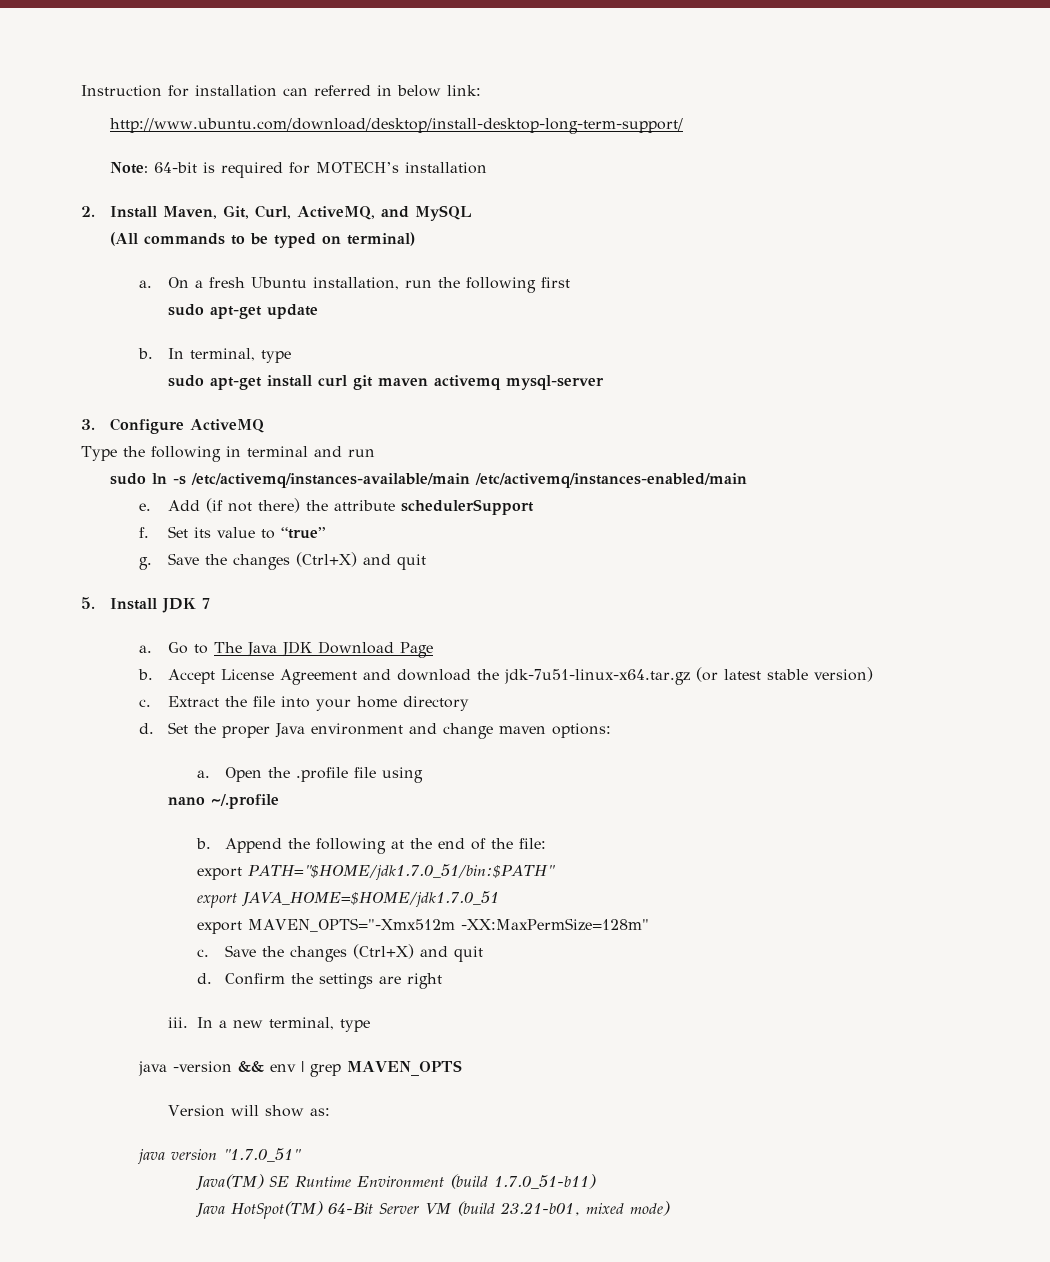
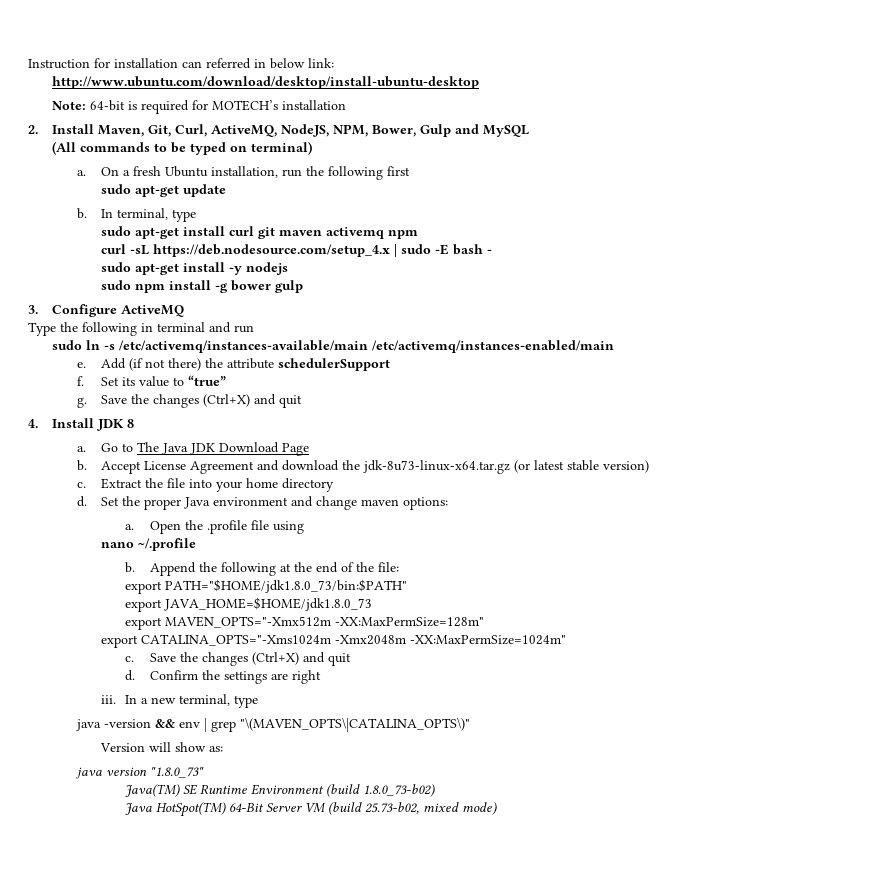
- http://www.ubuntu.com/download/desktop/install-desktop-long-term-support/
+ http://www.ubuntu.com/download/desktop/install-ubuntu-desktop
- 2. Install Maven, Git, Curl, ActiveMQ, and MySQL
+ 2. Install Maven, Git, Curl, ActiveMQ, NodeJS, NPM, Bower, Gulp and MySQL
- sudo apt-get install curl git maven activemq mysql-server
+ sudo apt-get install curl git maven activemq npm
+ curl -sL https://deb.nodesource.com/setup_4.x | sudo -E bash -
+ sudo apt-get install -y nodejs
+ sudo npm install -g bower gulp
- 5. Install JDK 7
+ 4. Install JDK 8
- Accept License Agreement and download the jdk-7u51-linux-x64.tar.gz (or latest stable version)
+ Accept License Agreement and download the jdk-8u73-linux-x64.tar.gz (or latest stable version)
- export PATH="$HOME/jdk1.7.0_51/bin:$PATH"
- export JAVA_HOME=$HOME/jdk1.7.0_51
+ export PATH="$HOME/jdk1.8.0_73/bin:$PATH"
+ export JAVA_HOME=$HOME/jdk1.8.0_73
+ export CATALINA_OPTS="-Xms1024m -Xmx2048m -XX:MaxPermSize=1024m"
- java -version && env | grep MAVEN_OPTS
+ java -version && env | grep "\(MAVEN_OPTS\|CATALINA_OPTS\)"
- java version "1.7.0_51"
+ java version "1.8.0_73"
- Java(TM) SE Runtime Environment (build 1.7.0_51-b11)
+ Java(TM) SE Runtime Environment (build 1.8.0_73-b02)
- Java HotSpot(TM) 64-Bit Server VM (build 23.21-b01, mixed mode)
+ Java HotSpot(TM) 64-Bit Server VM (build 25.73-b02, mixed mode)

